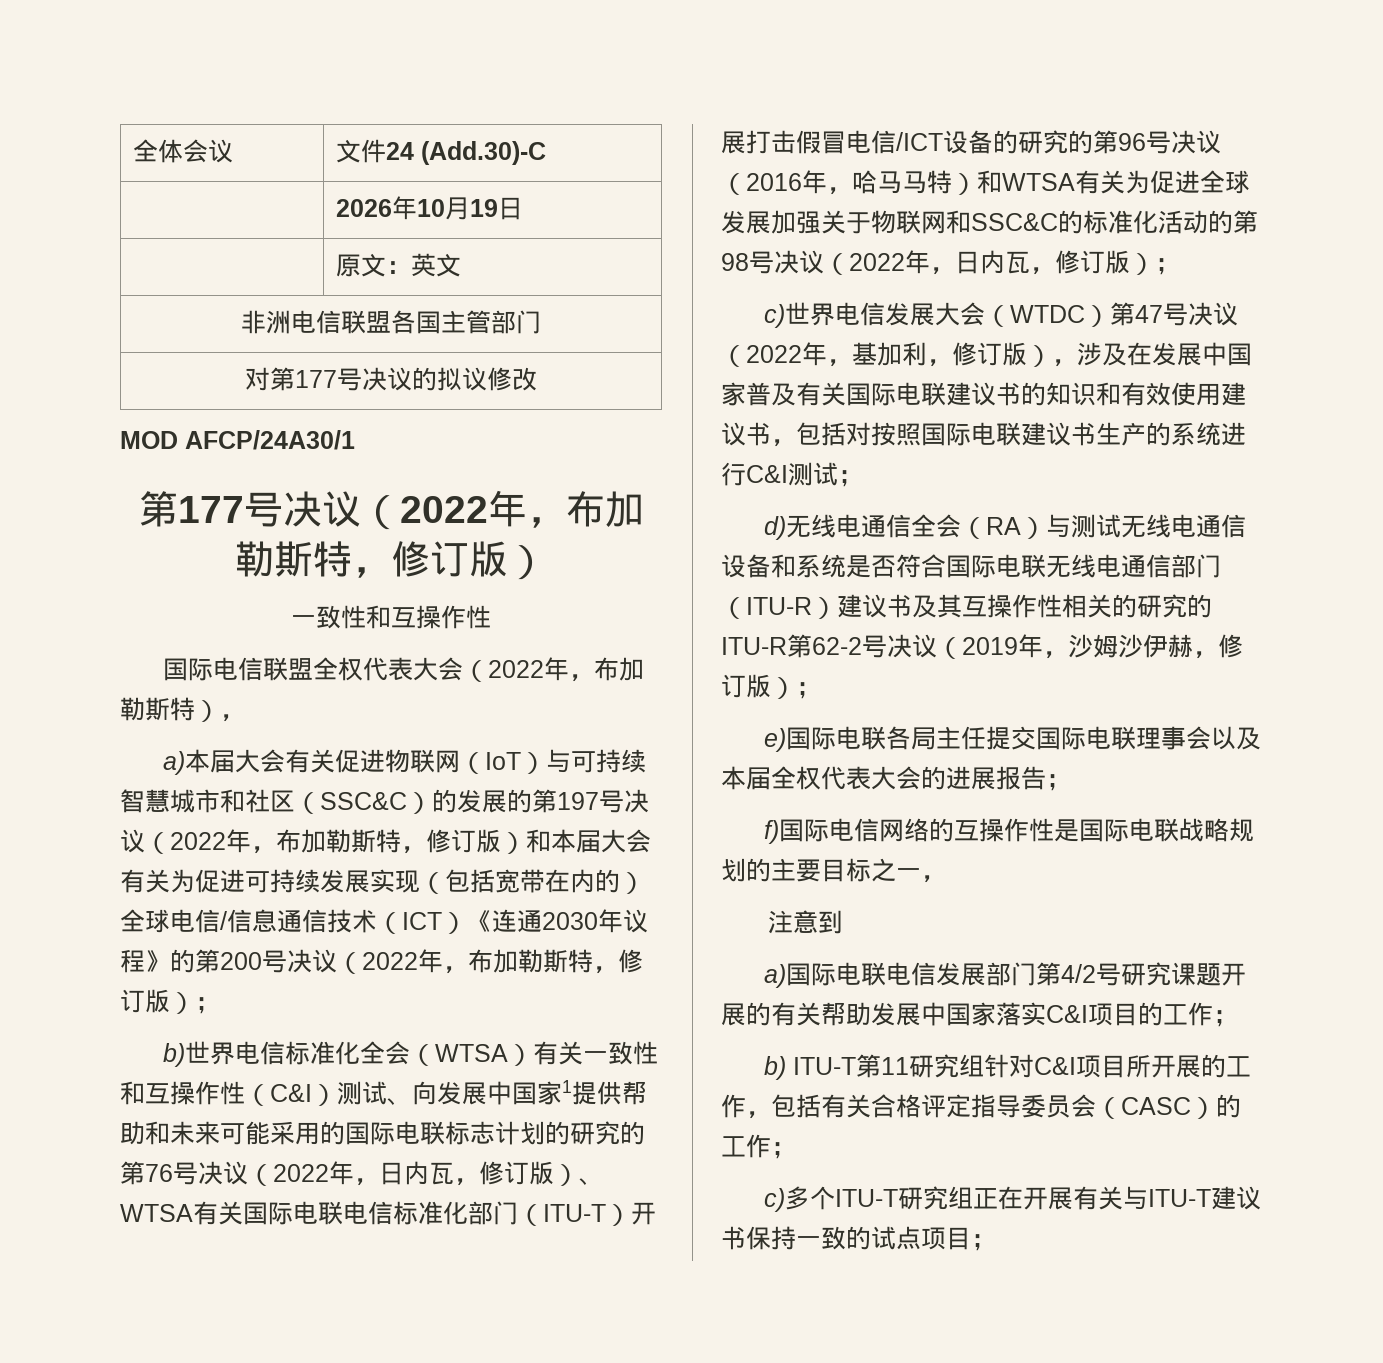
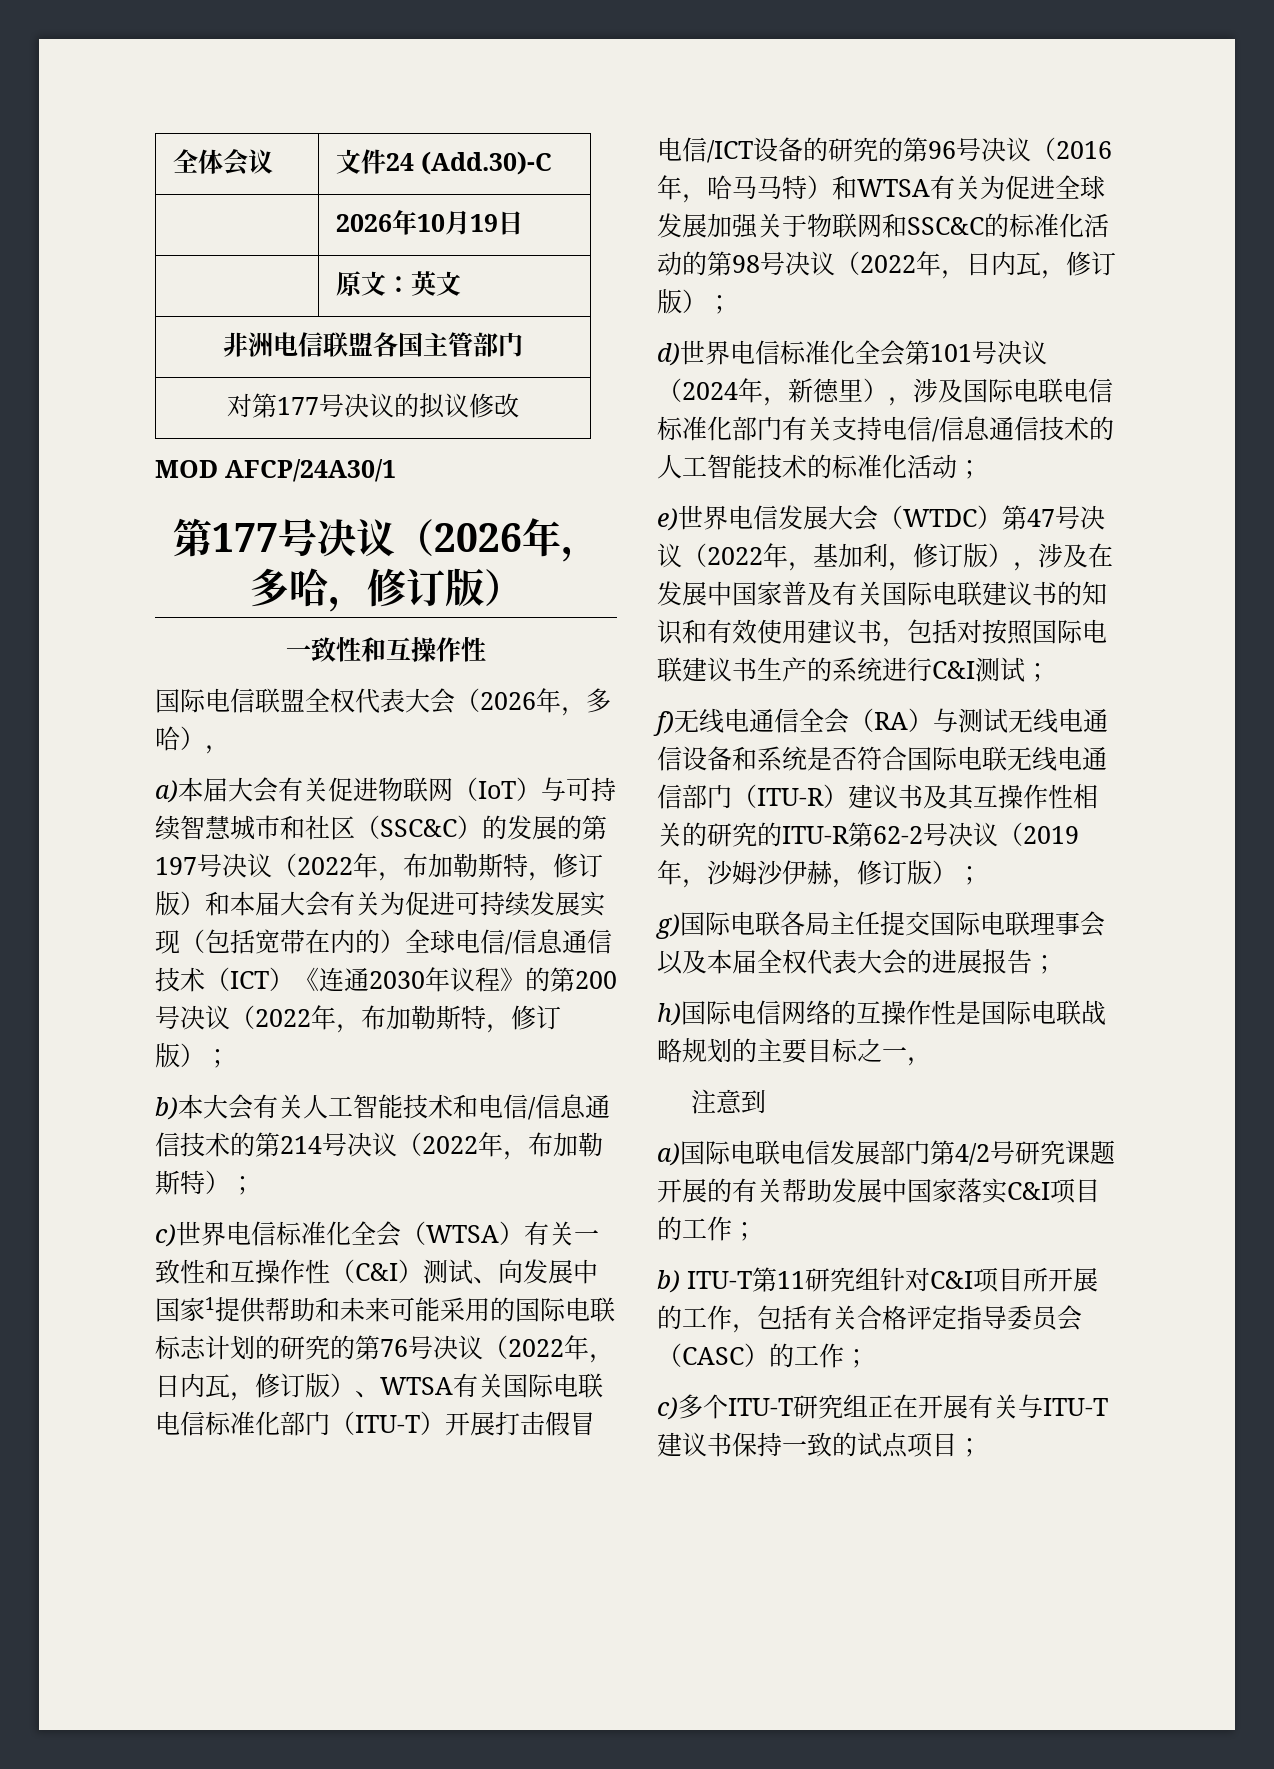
- 第177号决议（2022年，布加勒斯特，修订版）
+ 第177号决议（2026年，多哈，修订版）
- 国际电信联盟全权代表大会（2022年，布加勒斯特），
+ 国际电信联盟全权代表大会（2026年，多哈），
- b)世界电信标准化全会（WTSA）有关一致性和互操作性（C&I）测试、向发展中国家1提供帮助和未来可能采用的国际电联标志计划的研究的第76号决议（2022年，日内瓦，修订版）、WTSA有关国际电联电信标准化部门（ITU-T）开展打击假冒电信/ICT设备的研究的第96号决议（2016年，哈马马特）和WTSA有关为促进全球发展加强关于物联网和SSC&C的标准化活动的第98号决议（2022年，日内瓦，修订版）；
+ b)本大会有关人工智能技术和电信/信息通信技术的第214号决议（2022年，布加勒斯特）；
+ c)世界电信标准化全会（WTSA）有关一致性和互操作性（C&I）测试、向发展中国家1提供帮助和未来可能采用的国际电联标志计划的研究的第76号决议（2022年，日内瓦，修订版）、WTSA有关国际电联电信标准化部门（ITU-T）开展打击假冒电信/ICT设备的研究的第96号决议（2016年，哈马马特）和WTSA有关为促进全球发展加强关于物联网和SSC&C的标准化活动的第98号决议（2022年，日内瓦，修订版）；
- c)世界电信发展大会（WTDC）第47号决议（2022年，基加利，修订版），涉及在发展中国家普及有关国际电联建议书的知识和有效使用建议书，包括对按照国际电联建议书生产的系统进行C&I测试；
+ d)世界电信标准化全会第101号决议（2024年，新德里），涉及国际电联电信标准化部门有关支持电信/信息通信技术的人工智能技术的标准化活动；
+ e)世界电信发展大会（WTDC）第47号决议（2022年，基加利，修订版），涉及在发展中国家普及有关国际电联建议书的知识和有效使用建议书，包括对按照国际电联建议书生产的系统进行C&I测试；
- d)无线电通信全会（RA）与测试无线电通信设备和系统是否符合国际电联无线电通信部门（ITU-R）建议书及其互操作性相关的研究的ITU-R第62-2号决议（2019年，沙姆沙伊赫，修订版）；
+ f)无线电通信全会（RA）与测试无线电通信设备和系统是否符合国际电联无线电通信部门（ITU-R）建议书及其互操作性相关的研究的ITU-R第62-2号决议（2019年，沙姆沙伊赫，修订版）；
- e)国际电联各局主任提交国际电联理事会以及本届全权代表大会的进展报告；
+ g)国际电联各局主任提交国际电联理事会以及本届全权代表大会的进展报告；
- f)国际电信网络的互操作性是国际电联战略规划的主要目标之一，
+ h)国际电信网络的互操作性是国际电联战略规划的主要目标之一，

